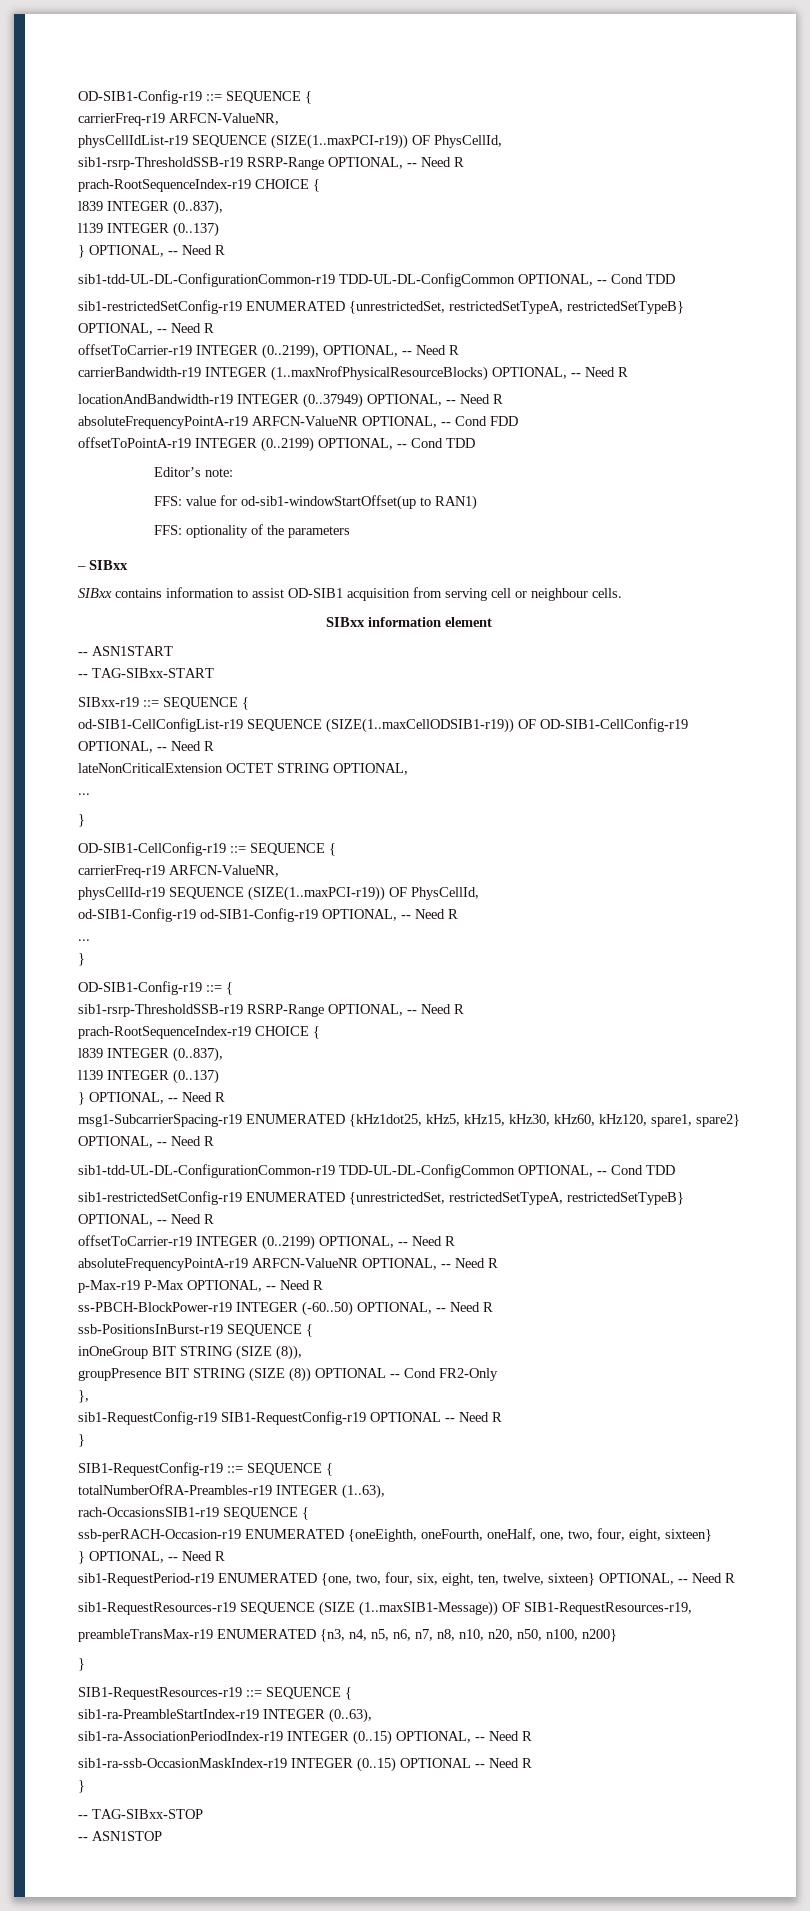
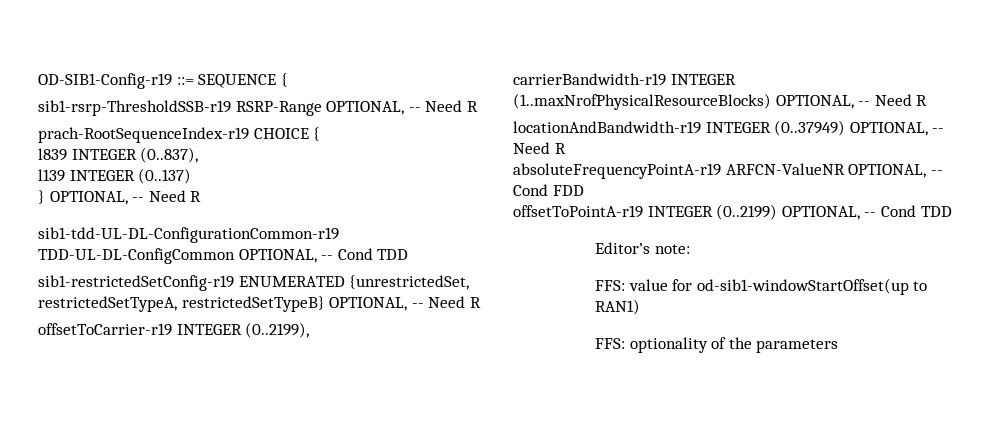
  OD-SIB1-Config-r19 ::= SEQUENCE {
- carrierFreq-r19 ARFCN-ValueNR,
- physCellIdList-r19 SEQUENCE (SIZE(1..maxPCI-r19)) OF PhysCellId,
- offsetToCarrier-r19 INTEGER (0..2199), OPTIONAL, -- Need R
+ offsetToCarrier-r19 INTEGER (0..2199),
- – SIBxx
- SIBxx contains information to assist OD-SIB1 acquisition from serving cell or neighbour cells.
- SIBxx information element
- -- ASN1START
- -- TAG-SIBxx-START
- SIBxx-r19 ::= SEQUENCE {
- od-SIB1-CellConfigList-r19 SEQUENCE (SIZE(1..maxCellODSIB1-r19)) OF OD-SIB1-CellConfig-r19 OPTIONAL, -- Need R
- lateNonCriticalExtension OCTET STRING OPTIONAL,
- ...
- }
- OD-SIB1-CellConfig-r19 ::= SEQUENCE {
- carrierFreq-r19 ARFCN-ValueNR,
- physCellId-r19 SEQUENCE (SIZE(1..maxPCI-r19)) OF PhysCellId,
- od-SIB1-Config-r19 od-SIB1-Config-r19 OPTIONAL, -- Need R
- ...
- }
- OD-SIB1-Config-r19 ::= {
- sib1-rsrp-ThresholdSSB-r19 RSRP-Range OPTIONAL, -- Need R
- prach-RootSequenceIndex-r19 CHOICE {
- l839 INTEGER (0..837),
- l139 INTEGER (0..137)
- } OPTIONAL, -- Need R
- msg1-SubcarrierSpacing-r19 ENUMERATED {kHz1dot25, kHz5, kHz15, kHz30, kHz60, kHz120, spare1, spare2} OPTIONAL, -- Need R
- sib1-tdd-UL-DL-ConfigurationCommon-r19 TDD-UL-DL-ConfigCommon OPTIONAL, -- Cond TDD
- sib1-restrictedSetConfig-r19 ENUMERATED {unrestrictedSet, restrictedSetTypeA, restrictedSetTypeB} OPTIONAL, -- Need R
- offsetToCarrier-r19 INTEGER (0..2199) OPTIONAL, -- Need R
- absoluteFrequencyPointA-r19 ARFCN-ValueNR OPTIONAL, -- Need R
- p-Max-r19 P-Max OPTIONAL, -- Need R
- ss-PBCH-BlockPower-r19 INTEGER (-60..50) OPTIONAL, -- Need R
- ssb-PositionsInBurst-r19 SEQUENCE {
- inOneGroup BIT STRING (SIZE (8)),
- groupPresence BIT STRING (SIZE (8)) OPTIONAL -- Cond FR2-Only
- },
- sib1-RequestConfig-r19 SIB1-RequestConfig-r19 OPTIONAL -- Need R
- }
- SIB1-RequestConfig-r19 ::= SEQUENCE {
- totalNumberOfRA-Preambles-r19 INTEGER (1..63),
- rach-OccasionsSIB1-r19 SEQUENCE {
- ssb-perRACH-Occasion-r19 ENUMERATED {oneEighth, oneFourth, oneHalf, one, two, four, eight, sixteen}
- } OPTIONAL, -- Need R
- sib1-RequestPeriod-r19 ENUMERATED {one, two, four, six, eight, ten, twelve, sixteen} OPTIONAL, -- Need R
- sib1-RequestResources-r19 SEQUENCE (SIZE (1..maxSIB1-Message)) OF SIB1-RequestResources-r19,
- preambleTransMax-r19 ENUMERATED {n3, n4, n5, n6, n7, n8, n10, n20, n50, n100, n200}
- }
- SIB1-RequestResources-r19 ::= SEQUENCE {
- sib1-ra-PreambleStartIndex-r19 INTEGER (0..63),
- sib1-ra-AssociationPeriodIndex-r19 INTEGER (0..15) OPTIONAL, -- Need R
- sib1-ra-ssb-OccasionMaskIndex-r19 INTEGER (0..15) OPTIONAL -- Need R
- }
- -- TAG-SIBxx-STOP
- -- ASN1STOP

